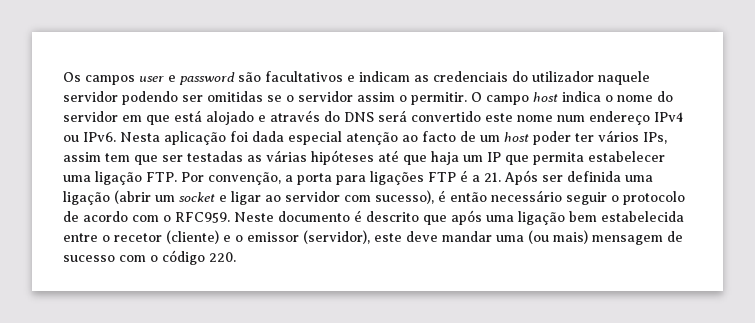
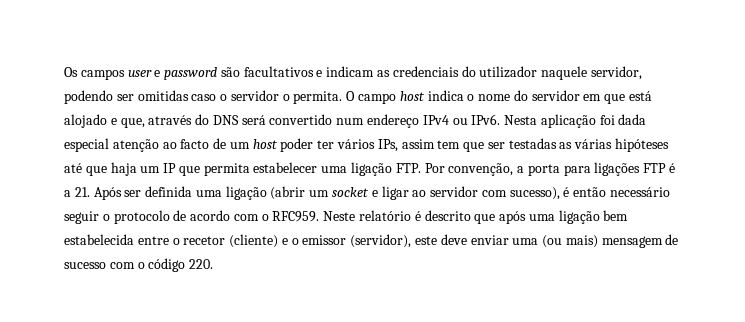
- Os campos user e password são facultativos e indicam as credenciais do utilizador naquele servidor podendo ser omitidas se o servidor assim o permitir.
+ Os campos user e password são facultativos e indicam as credenciais do utilizador naquele servidor, podendo ser omitidas caso o servidor o permita.
- O campo host indica o nome do servidor em que está alojado e através do DNS será convertido este nome num endereço IPv4 ou IPv6.
+ O campo host indica o nome do servidor em que está alojado e que, através do DNS será convertido num endereço IPv4 ou IPv6.
- Neste documento é descrito que após uma ligação bem estabelecida entre o recetor (cliente) e o emissor (servidor), este deve mandar uma (ou mais) mensagem de sucesso com o código 220.
+ Neste relatório é descrito que após uma ligação bem estabelecida entre o recetor (cliente) e o emissor (servidor), este deve enviar uma (ou mais) mensagem de sucesso com o código 220.

